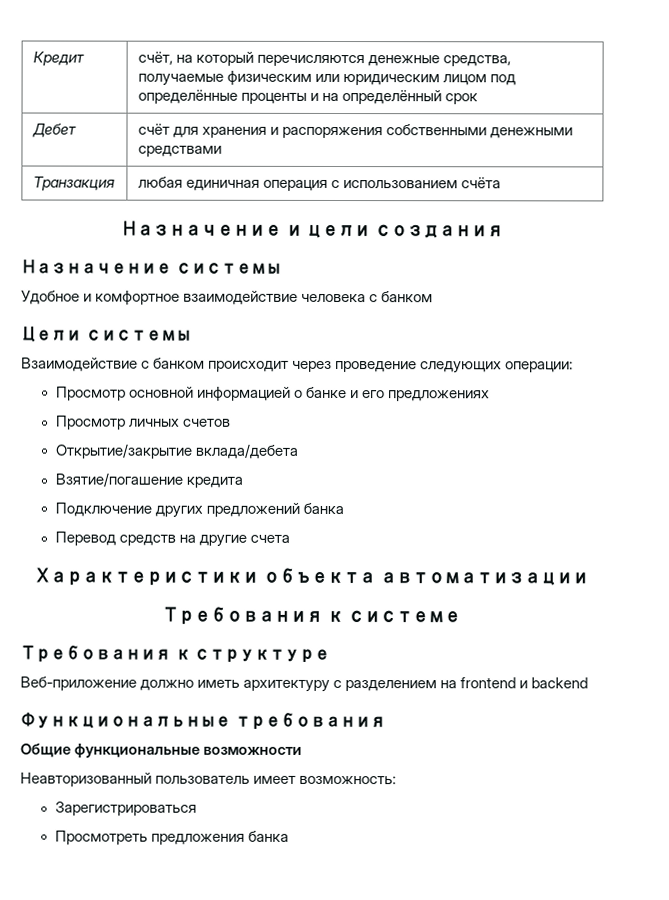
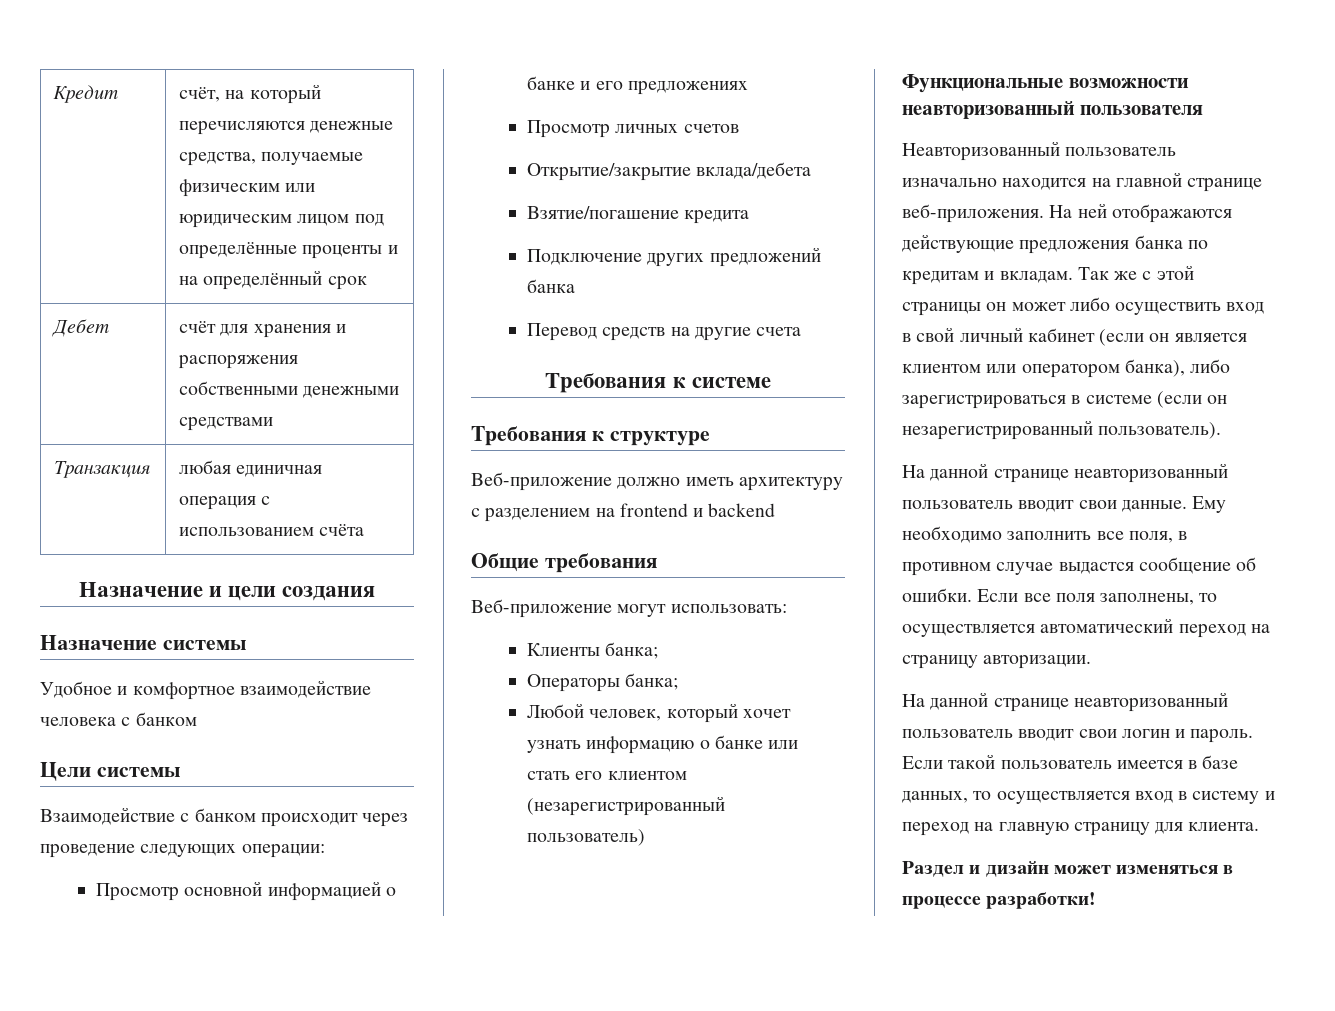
- Характеристики объекта автоматизации
- Функциональные требования
+ Общие требования
- Общие функциональные возможности
+ Веб-приложение могут использовать:
+ Клиенты банка;
+ Операторы банка;
+ Любой человек, который хочет узнать информацию о банке или стать его клиентом (незарегистрированный пользователь)
+ Функциональные возможности неавторизованный пользователя
- Неавторизованный пользователь имеет возможность:
- Зарегистрироваться
- Просмотреть предложения банка
+ Неавторизованный пользователь изначально находится на главной странице веб-приложения. На ней отображаются действующие предложения банка по кредитам и вкладам. Так же с этой страницы он может либо осуществить вход в свой личный кабинет (если он является клиентом или оператором банка), либо зарегистрироваться в системе (если он незарегистрированный пользователь).
+ На данной странице неавторизованный пользователь вводит свои данные. Ему необходимо заполнить все поля, в противном случае выдастся сообщение об ошибки. Если все поля заполнены, то осуществляется автоматический переход на страницу авторизации.
+ На данной странице неавторизованный пользователь вводит свои логин и пароль. Если такой пользователь имеется в базе данных, то осуществляется вход в систему и переход на главную страницу для клиента.
+ Раздел и дизайн может изменяться в процессе разработки!

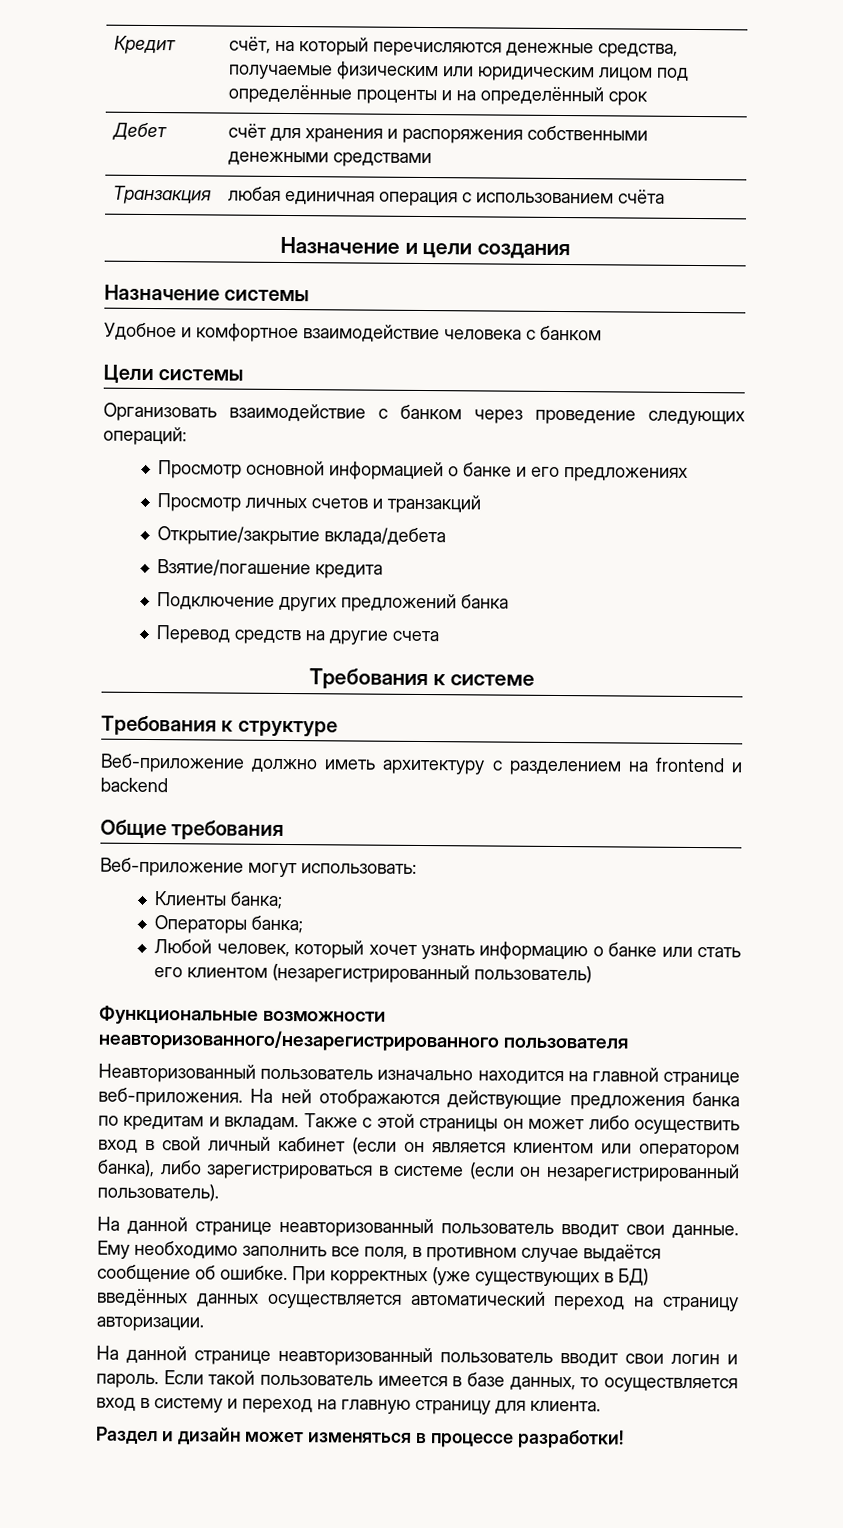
- Взаимодействие с банком происходит через проведение следующих операции:
+ Организовать взаимодействие с банком через проведение следующих операций:
- Просмотр личных счетов
+ Просмотр личных счетов и транзакций
- Функциональные возможности неавторизованный пользователя
+ Функциональные возможности неавторизованного/незарегистрированного пользователя
- Так же с этой страницы он может либо осуществить вход в свой личный кабинет (если он является клиентом или оператором банка), либо зарегистрироваться в системе (если он незарегистрированный пользователь).
+ Также с этой страницы он может либо осуществить вход в свой личный кабинет (если он является клиентом или оператором банка), либо зарегистрироваться в системе (если он незарегистрированный пользователь).
- Ему необходимо заполнить все поля, в противном случае выдастся сообщение об ошибки. Если все поля заполнены, то осуществляется автоматический переход на страницу авторизации.
+ Ему необходимо заполнить все поля, в противном случае выдаётся сообщение об ошибке. При корректных (уже существующих в БД) введённых данных осуществляется автоматический переход на страницу авторизации.

